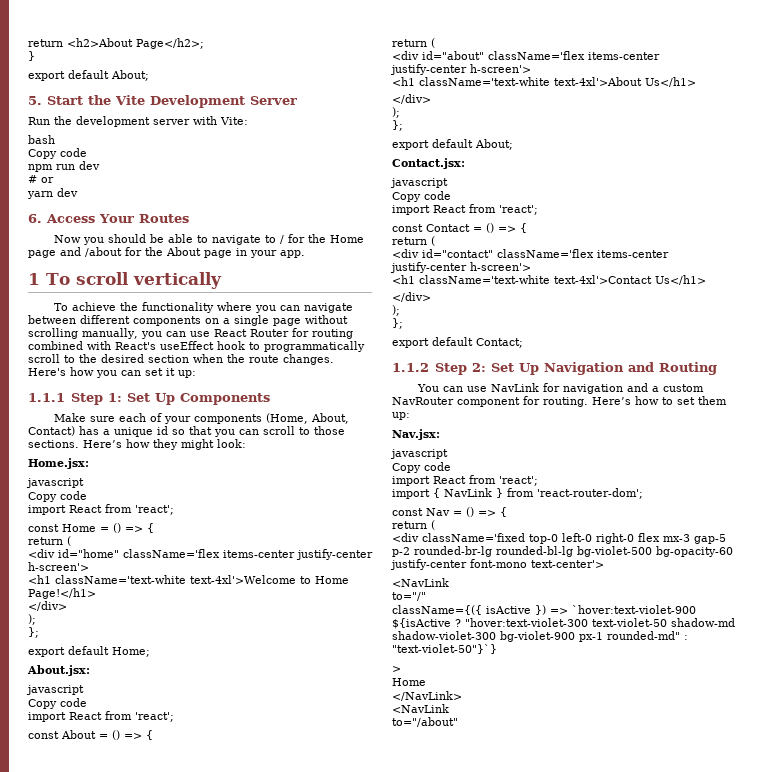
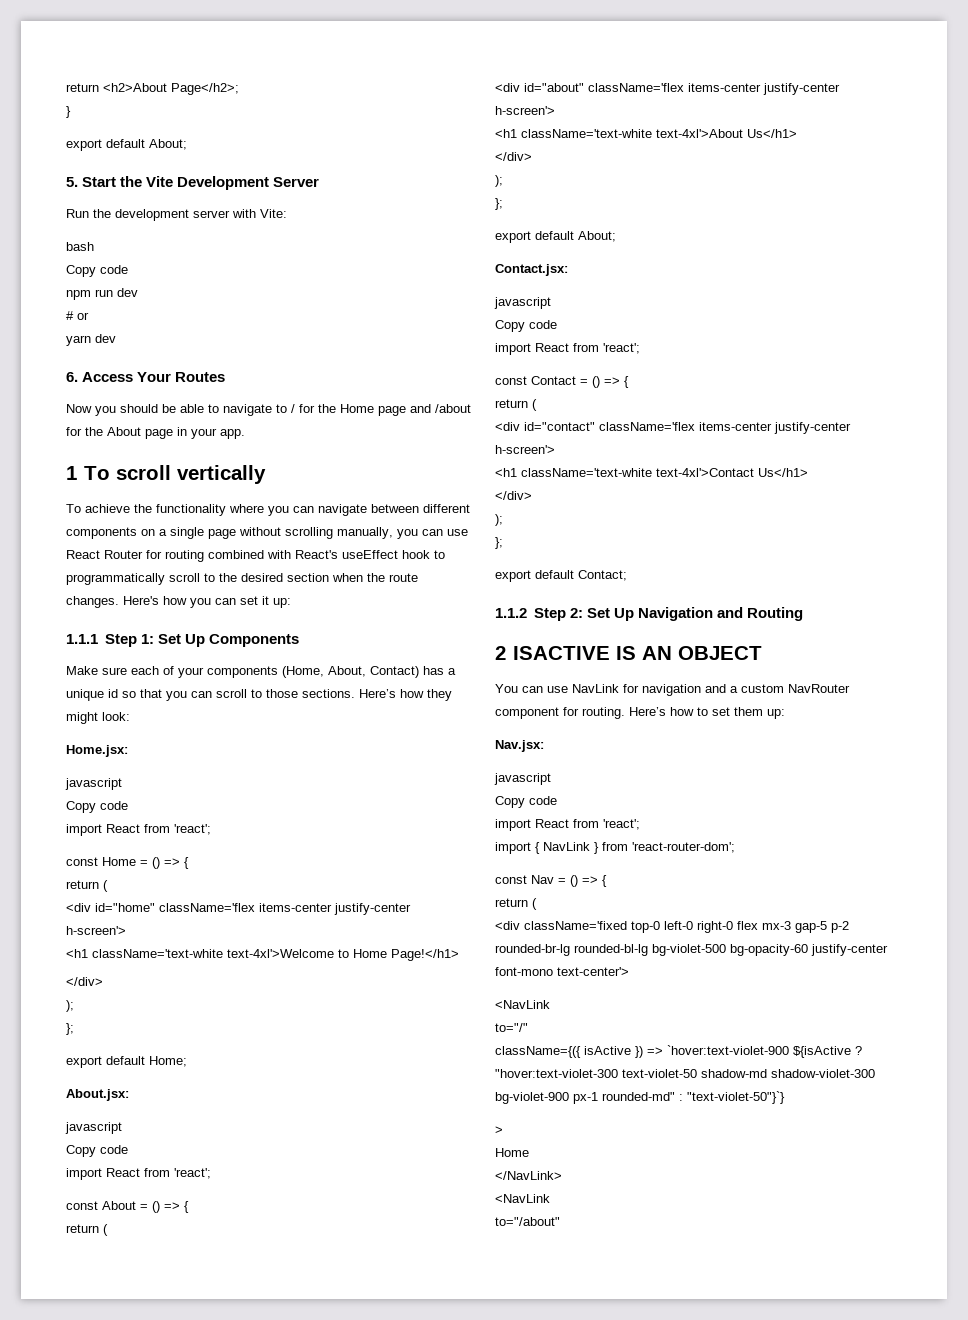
+ 2 ISACTIVE IS AN OBJECT

